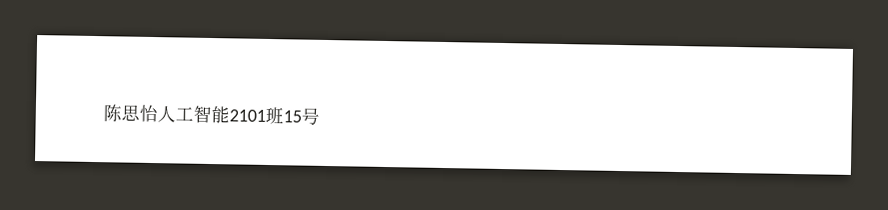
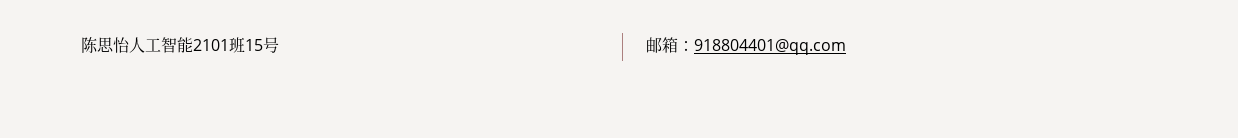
+ 邮箱：918804401@qq.com

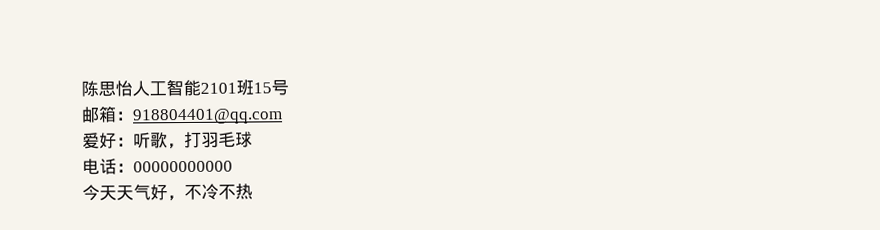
+ 爱好：听歌，打羽毛球
+ 电话：00000000000
+ 今天天气好，不冷不热

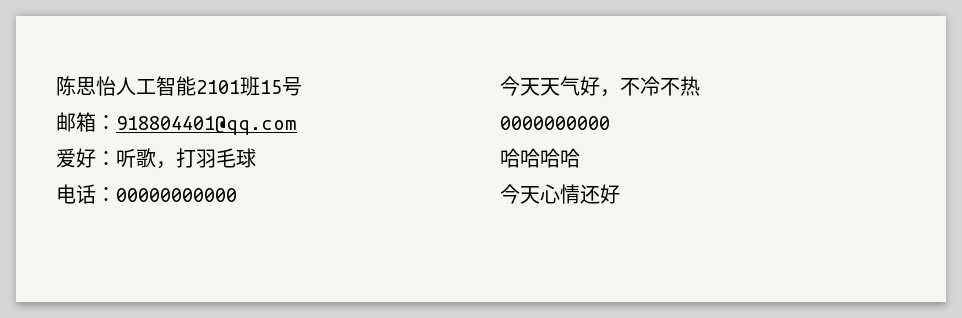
+ 0000000000
+ 哈哈哈哈
+ 今天心情还好

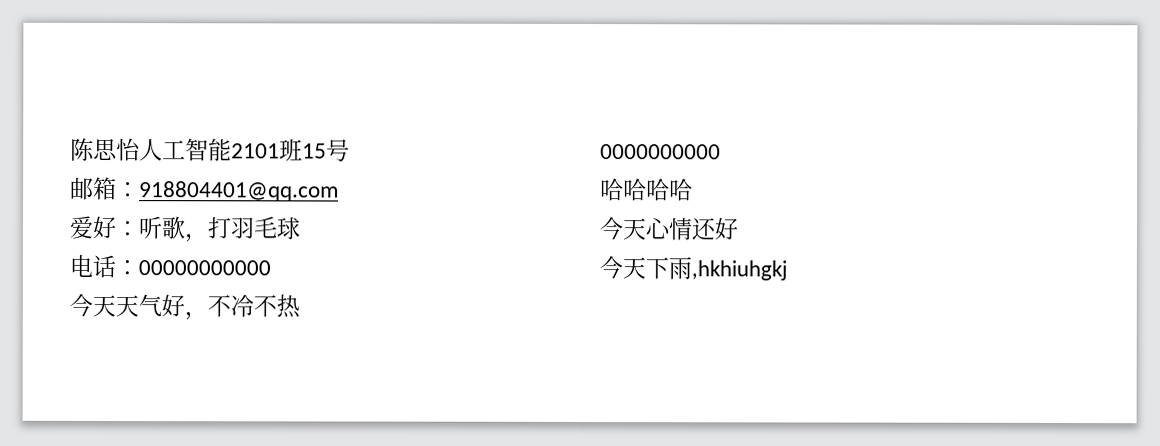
+ 今天下雨,hkhiuhgkj

